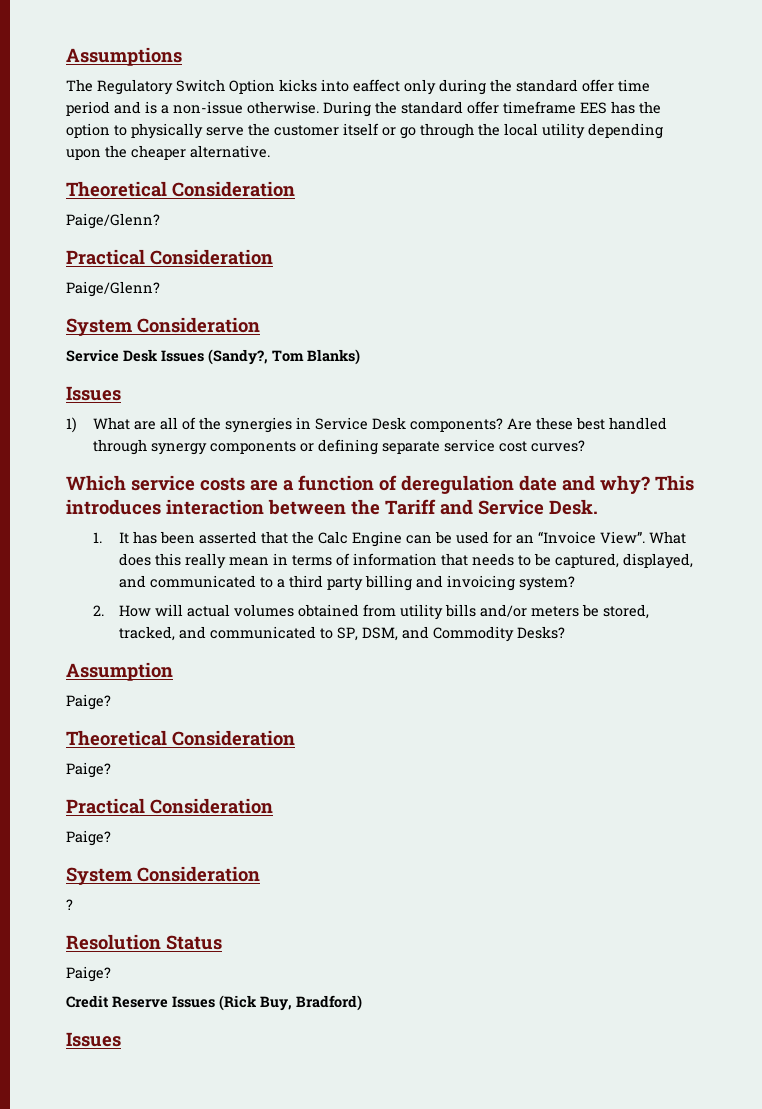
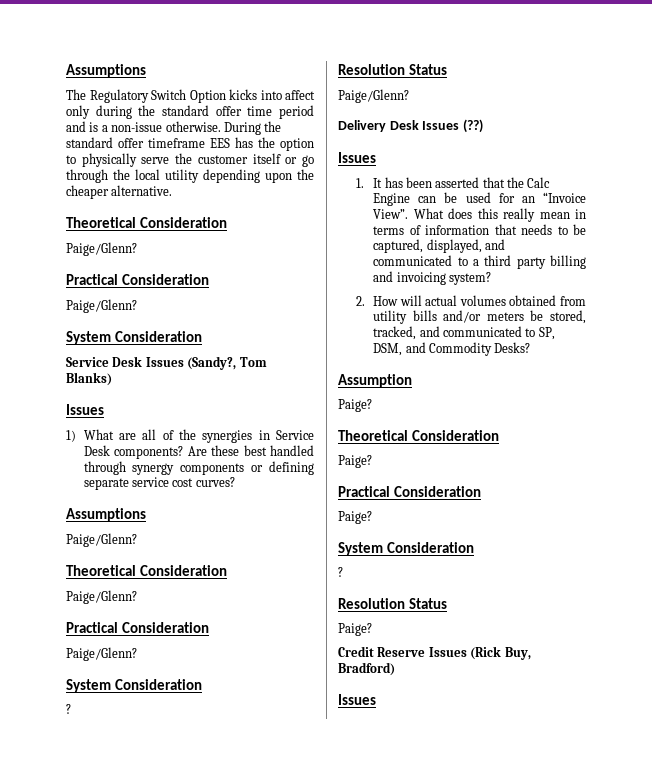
- The Regulatory Switch Option kicks into eaffect only during the standard offer time period and is a non-issue otherwise.
+ The Regulatory Switch Option kicks into affect only during the standard offer time period and is a non-issue otherwise.
  Are these best handled through synergy components or defining separate service cost curves?
- Which service costs are a function of deregulation date and why? This introduces interaction between the Tariff and Service Desk.
+ Assumptions
+ Paige/Glenn?
+ Theoretical Consideration
+ Paige/Glenn?
+ Practical Consideration
+ Paige/Glenn?
+ System Consideration
+ ?
+ Resolution Status
+ Paige/Glenn?
+ Delivery Desk Issues (??)
+ Issues

